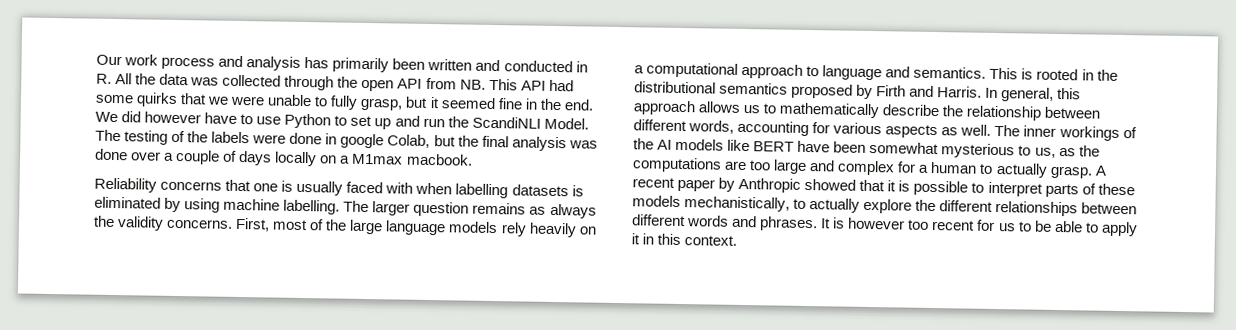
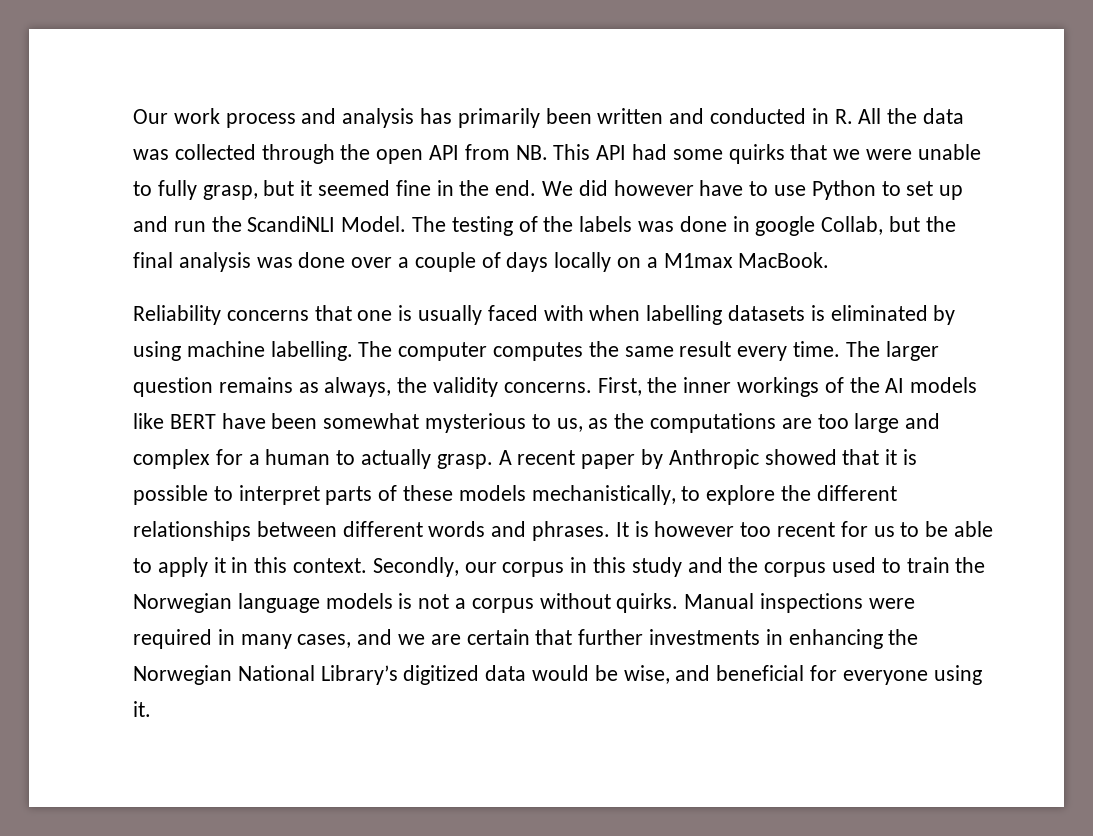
- The testing of the labels were done in google Colab, but the final analysis was done over a couple of days locally on a M1max macbook.
+ The testing of the labels was done in google Collab, but the final analysis was done over a couple of days locally on a M1max MacBook.
- The larger question remains as always the validity concerns.
+ The computer computes the same result every time. The larger question remains as always, the validity concerns.
- First, most of the large language models rely heavily on a computational approach to language and semantics. This is rooted in the distributional semantics proposed by Firth and Harris. In general, this approach allows us to mathematically describe the relationship between different words, accounting for various aspects as well. The inner workings of the AI models like BERT have been somewhat mysterious to us, as the computations are too large and complex for a human to actually grasp.
+ First, the inner workings of the AI models like BERT have been somewhat mysterious to us, as the computations are too large and complex for a human to actually grasp.
- A recent paper by Anthropic showed that it is possible to interpret parts of these models mechanistically, to actually explore the different relationships between different words and phrases.
+ A recent paper by Anthropic showed that it is possible to interpret parts of these models mechanistically, to explore the different relationships between different words and phrases.
+ Secondly, our corpus in this study and the corpus used to train the Norwegian language models is not a corpus without quirks. Manual inspections were required in many cases, and we are certain that further investments in enhancing the Norwegian National Library’s digitized data would be wise, and beneficial for everyone using it.

